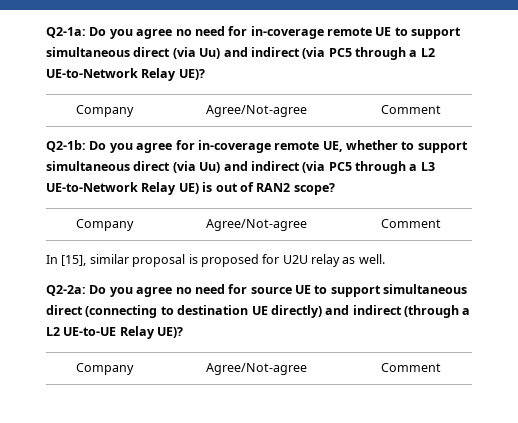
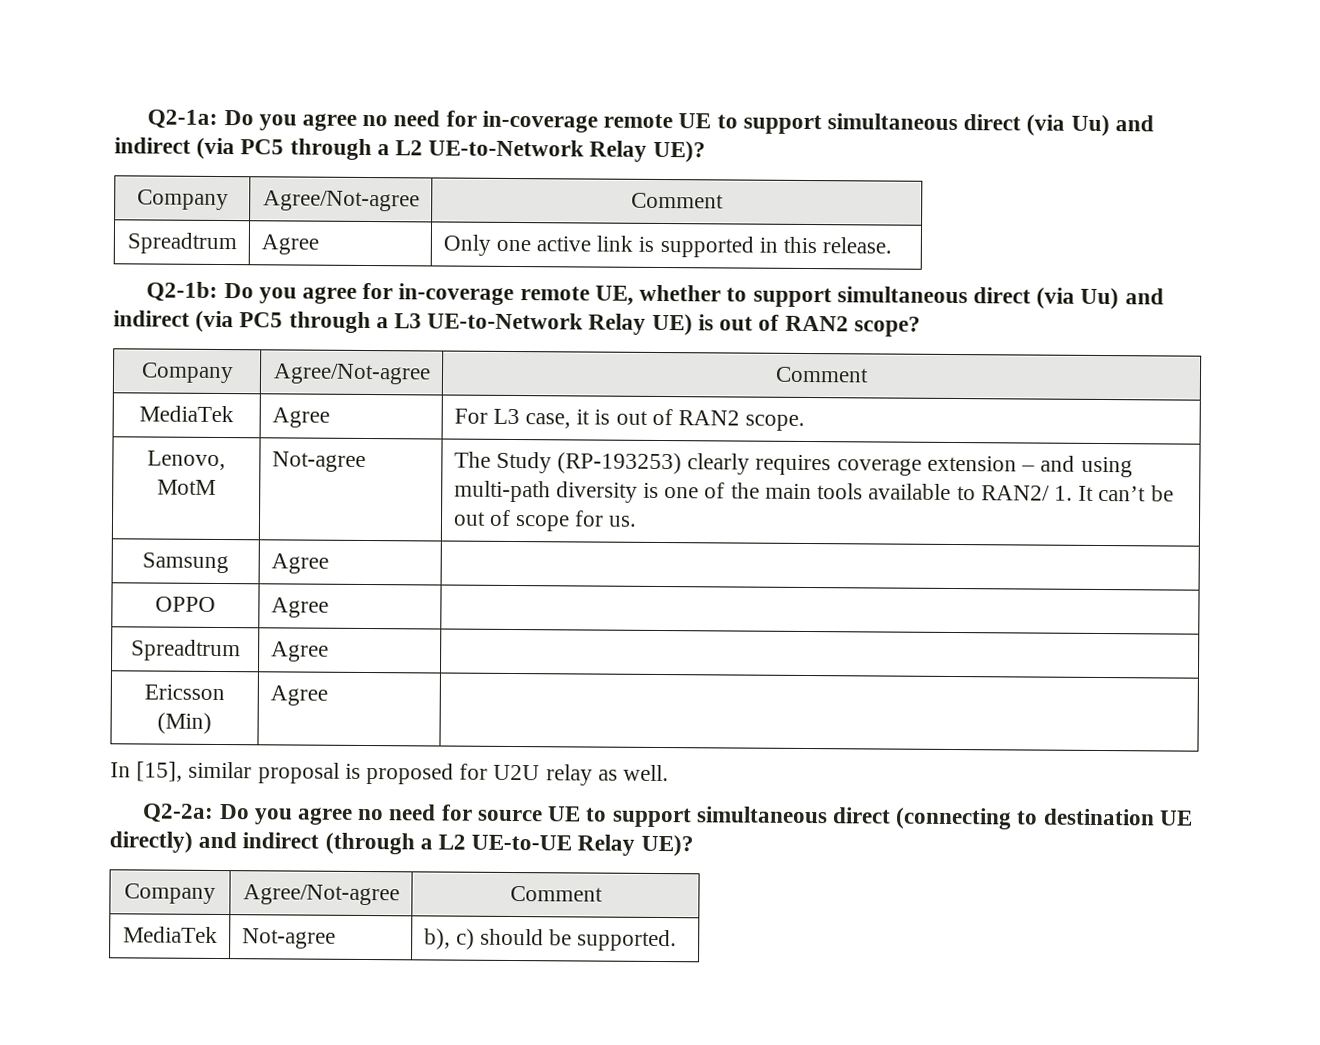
+ Spreadtrum | Agree | Only one active link is supported in this release.
+ MediaTek | Agree | For L3 case, it is out of RAN2 scope.
+ Lenovo, MotM | Not-agree | The Study (RP-193253) clearly requires coverage extension – and using multi-path diversity is one of the main tools available to RAN2/ 1. It can’t be out of scope for us.
+ Samsung | Agree |
+ OPPO | Agree |
+ Spreadtrum | Agree |
+ Ericsson (Min) | Agree |
+ MediaTek | Not-agree | b), c) should be supported.

